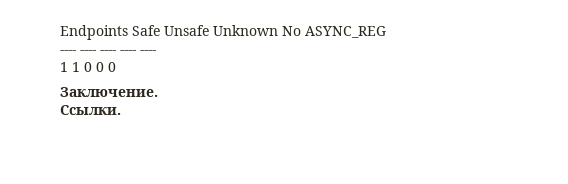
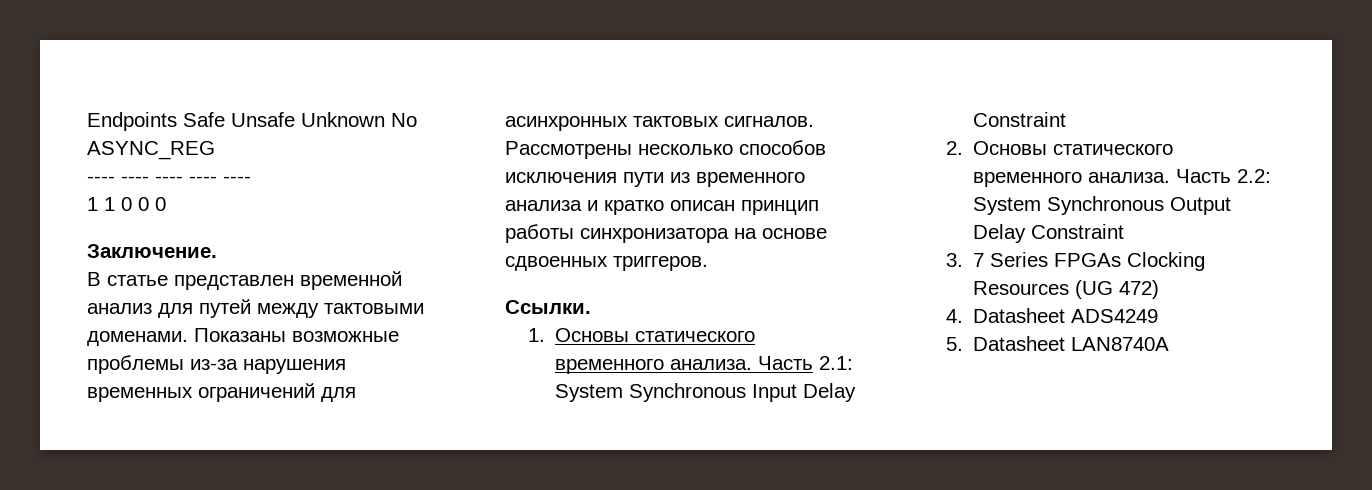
+ В статье представлен временной анализ для путей между тактовыми доменами. Показаны возможные проблемы из-за нарушения временных ограничений для асинхронных тактовых сигналов. Рассмотрены несколько способов исключения пути из временного анализа и кратко описан принцип работы синхронизатора на основе сдвоенных триггеров.
  Ссылки.
+ 1. Основы статического временного анализа. Часть 2.1: System Synchronous Input Delay Constraint
+ 2. Основы статического временного анализа. Часть 2.2: System Synchronous Output Delay Constraint
+ 3. 7 Series FPGAs Clocking Resources (UG 472)
+ 4. Datasheet ADS4249
+ 5. Datasheet LAN8740A

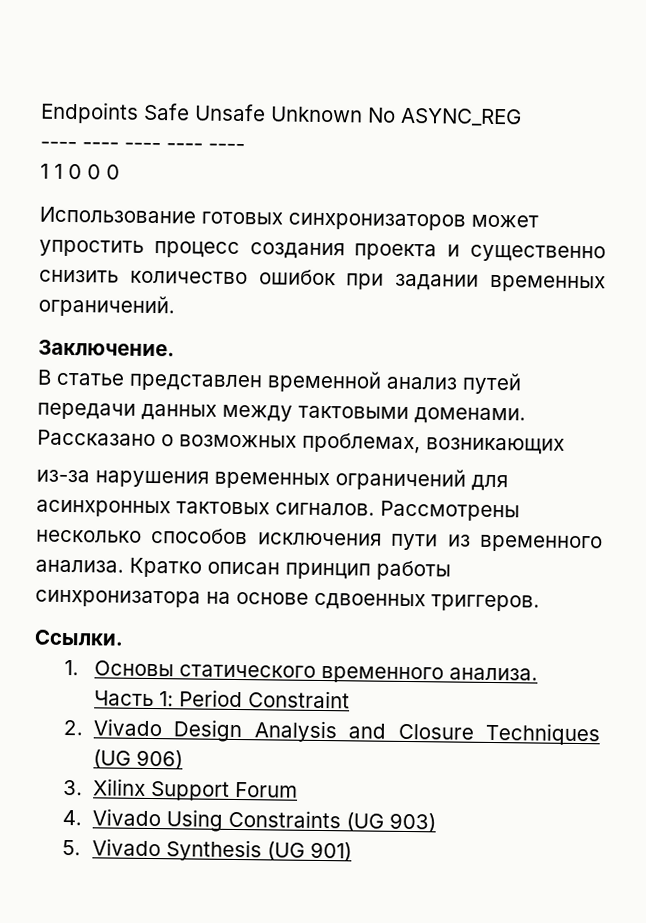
+ Использование готовых синхронизаторов может упростить процесс создания проекта и существенно снизить количество ошибок при задании временных ограничений.
- В статье представлен временной анализ для путей между тактовыми доменами. Показаны возможные проблемы из-за нарушения временных ограничений для асинхронных тактовых сигналов.
+ В статье представлен временной анализ путей передачи данных между тактовыми доменами. Рассказано о возможных проблемах, возникающих
+ из-за нарушения временных ограничений для асинхронных тактовых сигналов.
- Рассмотрены несколько способов исключения пути из временного анализа и кратко описан принцип работы синхронизатора на основе сдвоенных триггеров.
+ Рассмотрены несколько способов исключения пути из временного анализа. Кратко описан принцип работы синхронизатора на основе сдвоенных триггеров.
- Часть 2.1: System Synchronous Input Delay Constraint
- 2. Основы статического временного анализа. Часть 2.2: System Synchronous Output Delay Constraint
- 3. 7 Series FPGAs Clocking Resources (UG 472)
- 4. Datasheet ADS4249
- 5. Datasheet LAN8740A
+ Часть 1: Period Constraint
+ 2. Vivado Design Analysis and Closure Techniques (UG 906)
+ 3. Xilinx Support Forum
+ 4. Vivado Using Constraints (UG 903)
+ 5. Vivado Synthesis (UG 901)

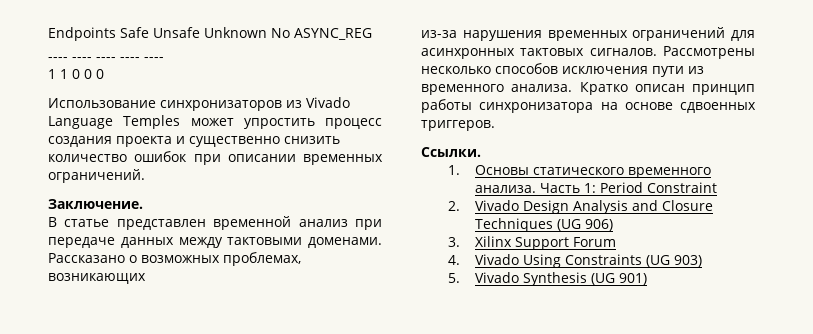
- Использование готовых синхронизаторов может упростить процесс создания проекта и существенно снизить количество ошибок при задании временных ограничений.
+ Использование синхронизаторов из Vivado Language Temples может упростить процесс создания проекта и существенно снизить количество ошибок при описании временных ограничений.
- В статье представлен временной анализ путей передачи данных между тактовыми доменами.
+ В статье представлен временной анализ при передаче данных между тактовыми доменами.

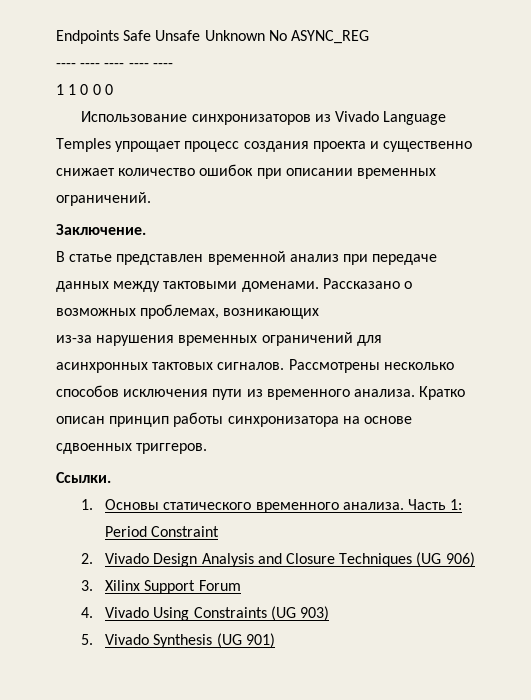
- Использование синхронизаторов из Vivado Language Temples может упростить процесс создания проекта и существенно снизить количество ошибок при описании временных ограничений.
+ Использование синхронизаторов из Vivado Language Temples упрощает процесс создания проекта и существенно снижает количество ошибок при описании временных ограничений.

